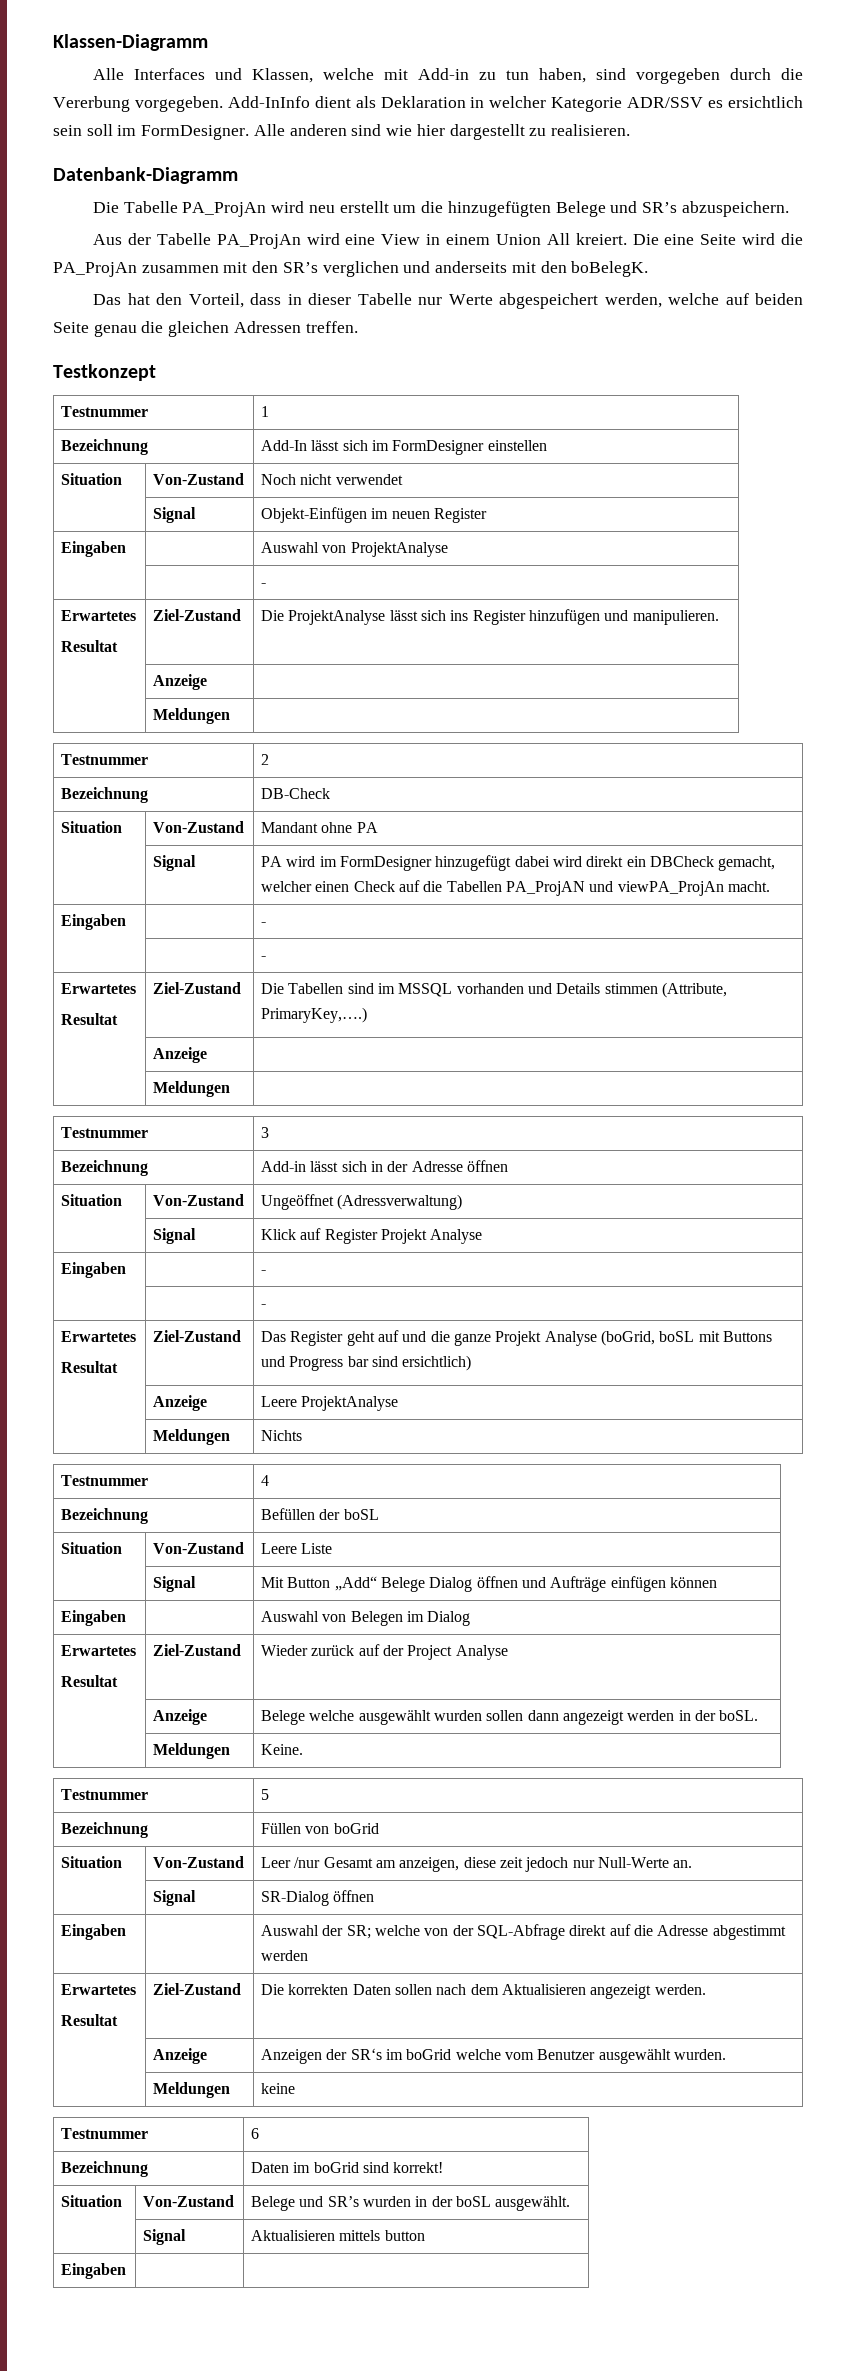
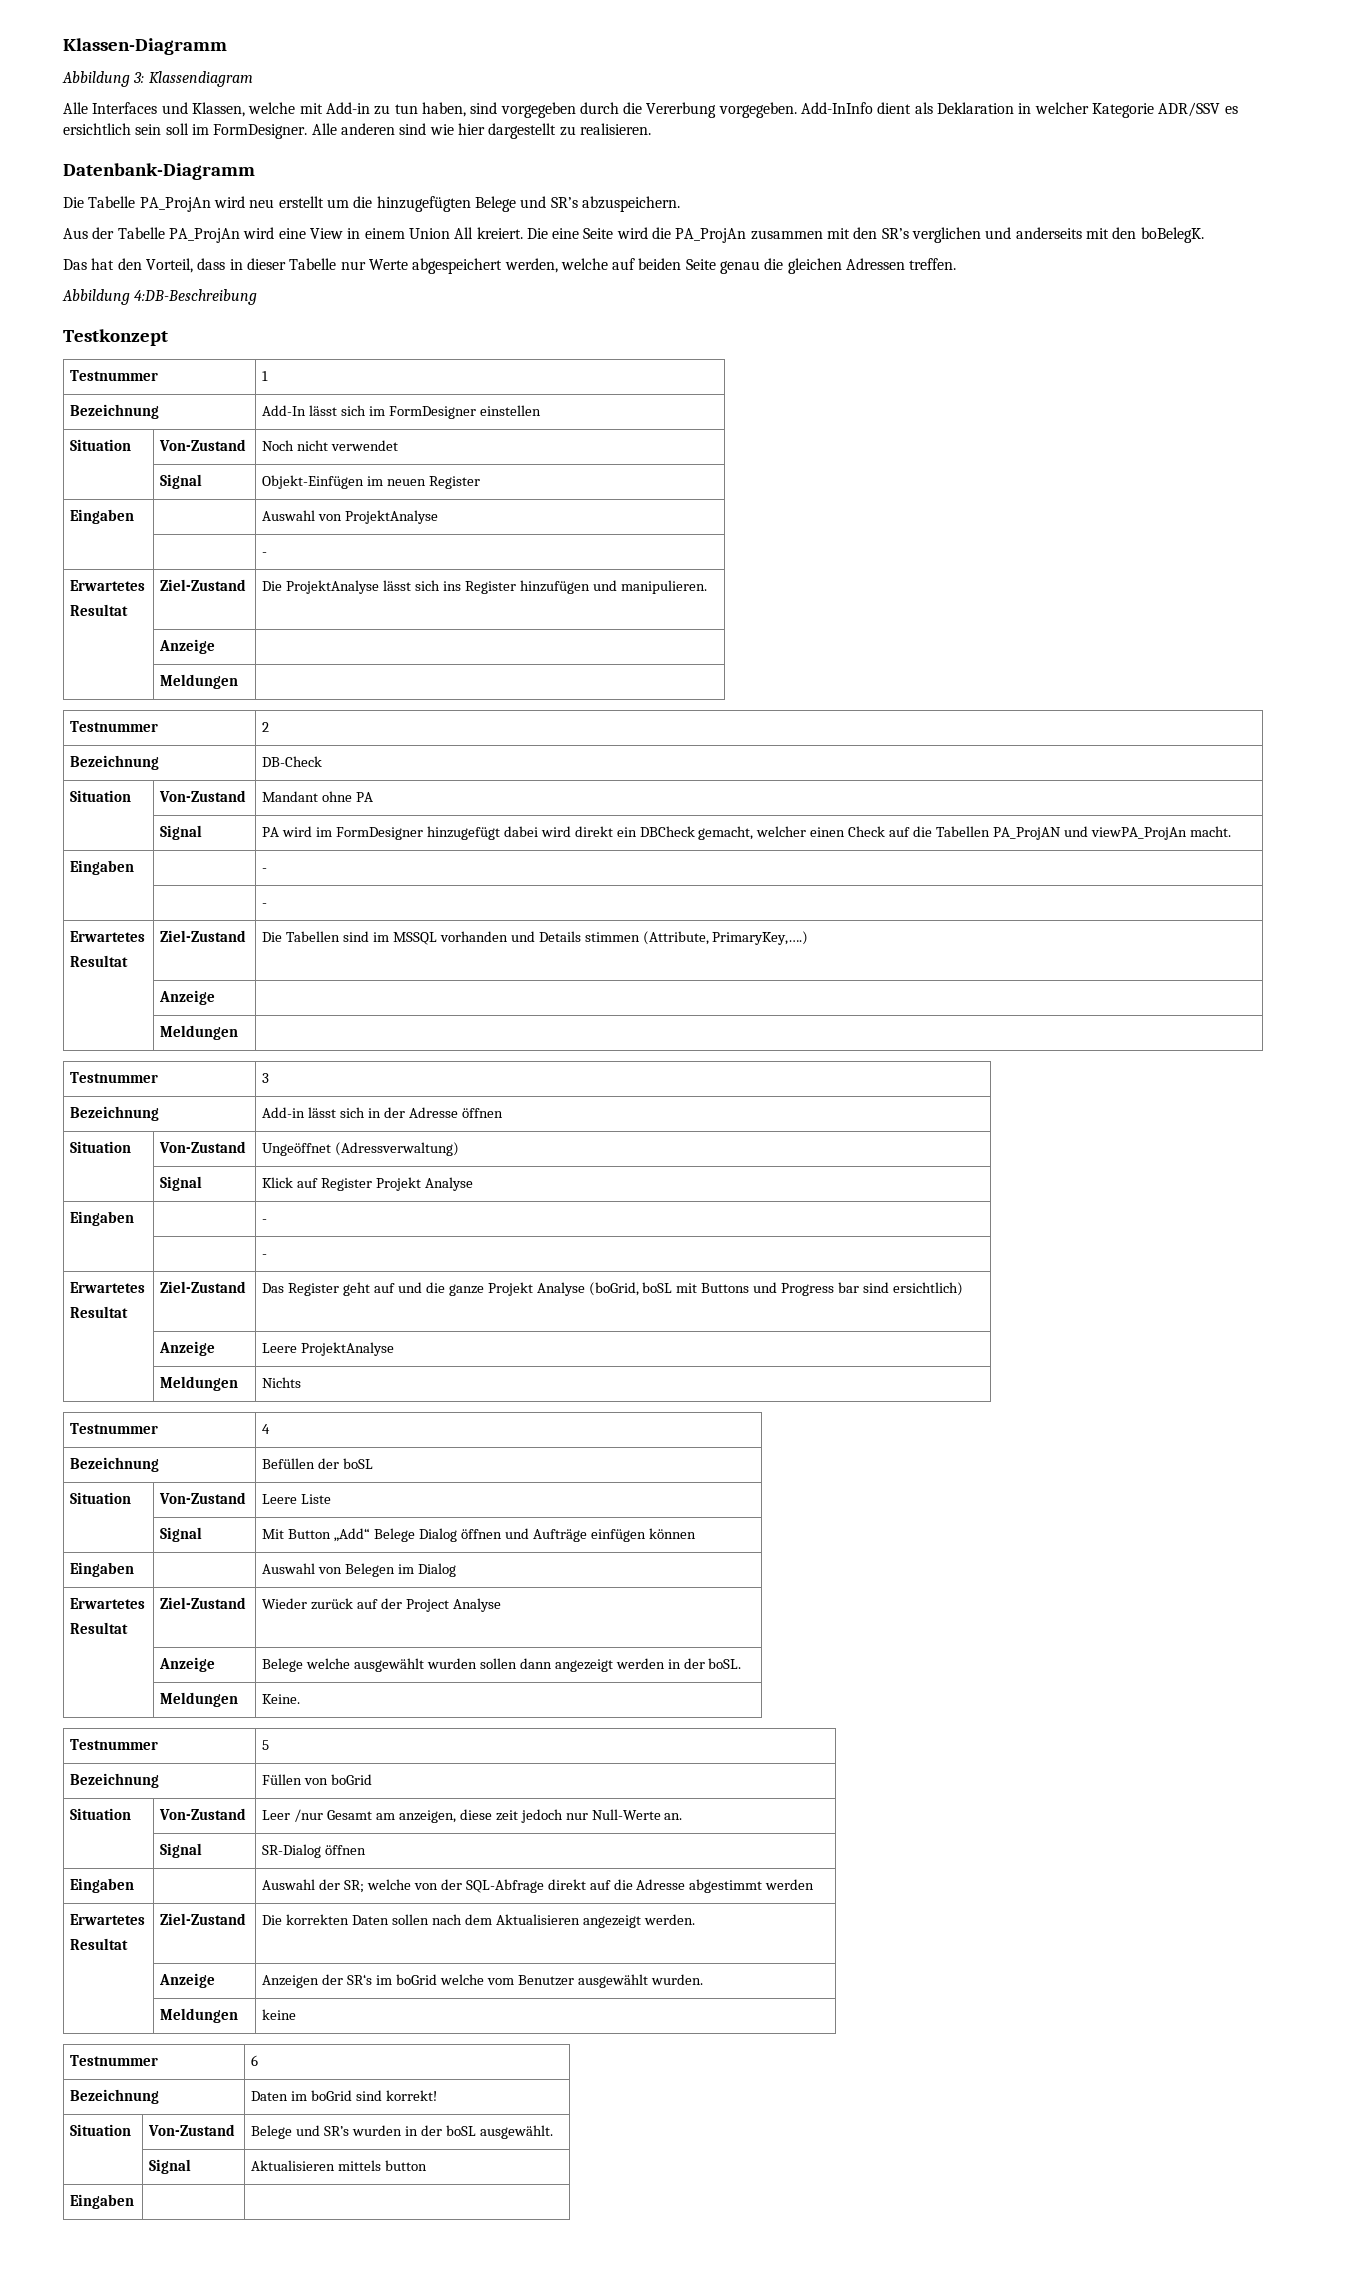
+ Abbildung 3: Klassendiagram
+ Abbildung 4:DB-Beschreibung

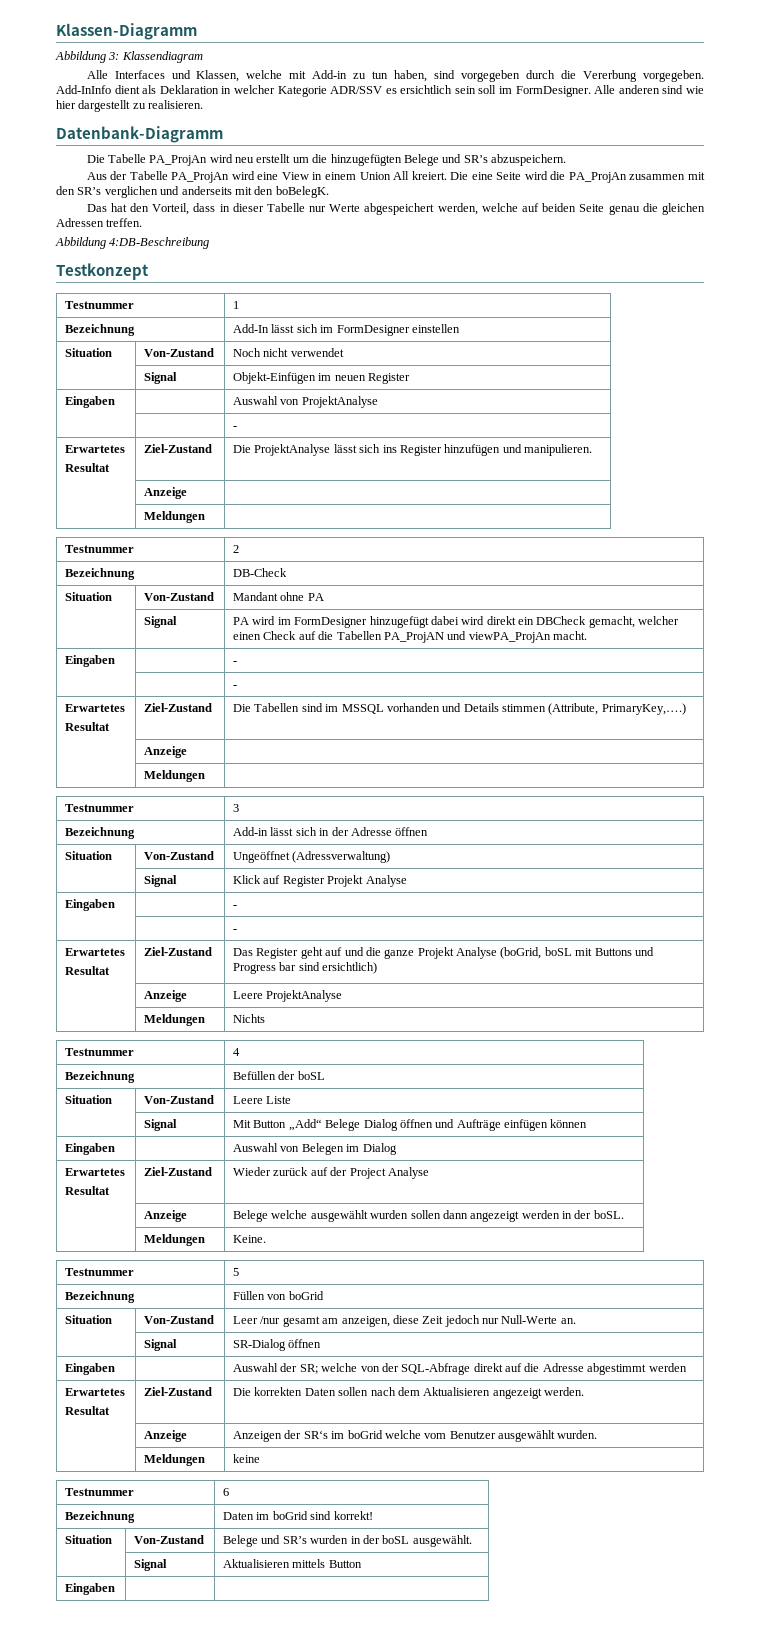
- Situation | Von-Zustand | Leer /nur Gesamt am anzeigen, diese zeit jedoch nur Null-Werte an.
+ Situation | Von-Zustand | Leer /nur gesamt am anzeigen, diese Zeit jedoch nur Null-Werte an.
- | Signal | Aktualisieren mittels button
+ | Signal | Aktualisieren mittels Button

